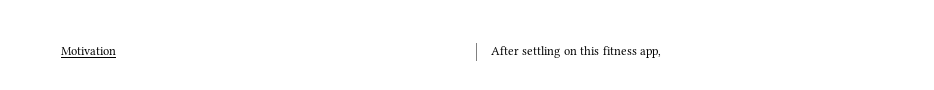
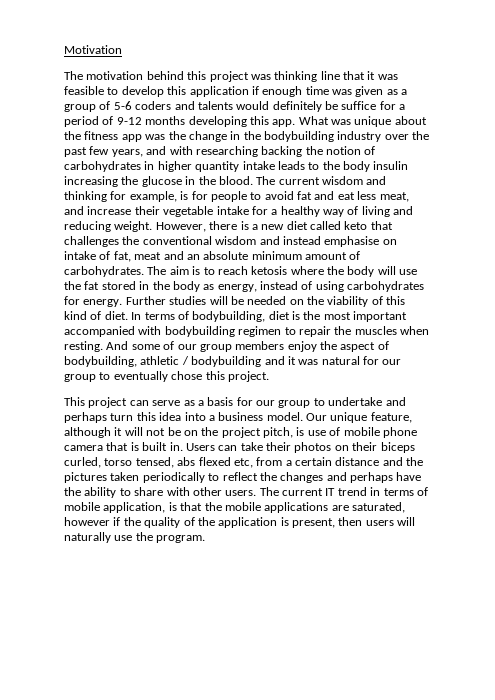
- After settling on this fitness app,
+ The motivation behind this project was thinking line that it was feasible to develop this application if enough time was given as a group of 5-6 coders and talents would definitely be suffice for a period of 9-12 months developing this app. What was unique about the fitness app was the change in the bodybuilding industry over the past few years, and with researching backing the notion of carbohydrates in higher quantity intake leads to the body insulin increasing the glucose in the blood. The current wisdom and thinking for example, is for people to avoid fat and eat less meat, and increase their vegetable intake for a healthy way of living and reducing weight. However, there is a new diet called keto that challenges the conventional wisdom and instead emphasise on intake of fat, meat and an absolute minimum amount of carbohydrates. The aim is to reach ketosis where the body will use the fat stored in the body as energy, instead of using carbohydrates for energy. Further studies will be needed on the viability of this kind of diet. In terms of bodybuilding, diet is the most important accompanied with bodybuilding regimen to repair the muscles when resting. And some of our group members enjoy the aspect of bodybuilding, athletic / bodybuilding and it was natural for our group to eventually chose this project.
+ This project can serve as a basis for our group to undertake and perhaps turn this idea into a business model. Our unique feature, although it will not be on the project pitch, is use of mobile phone camera that is built in. Users can take their photos on their biceps curled, torso tensed, abs flexed etc, from a certain distance and the pictures taken periodically to reflect the changes and perhaps have the ability to share with other users. The current IT trend in terms of mobile application, is that the mobile applications are saturated, however if the quality of the application is present, then users will naturally use the program.

